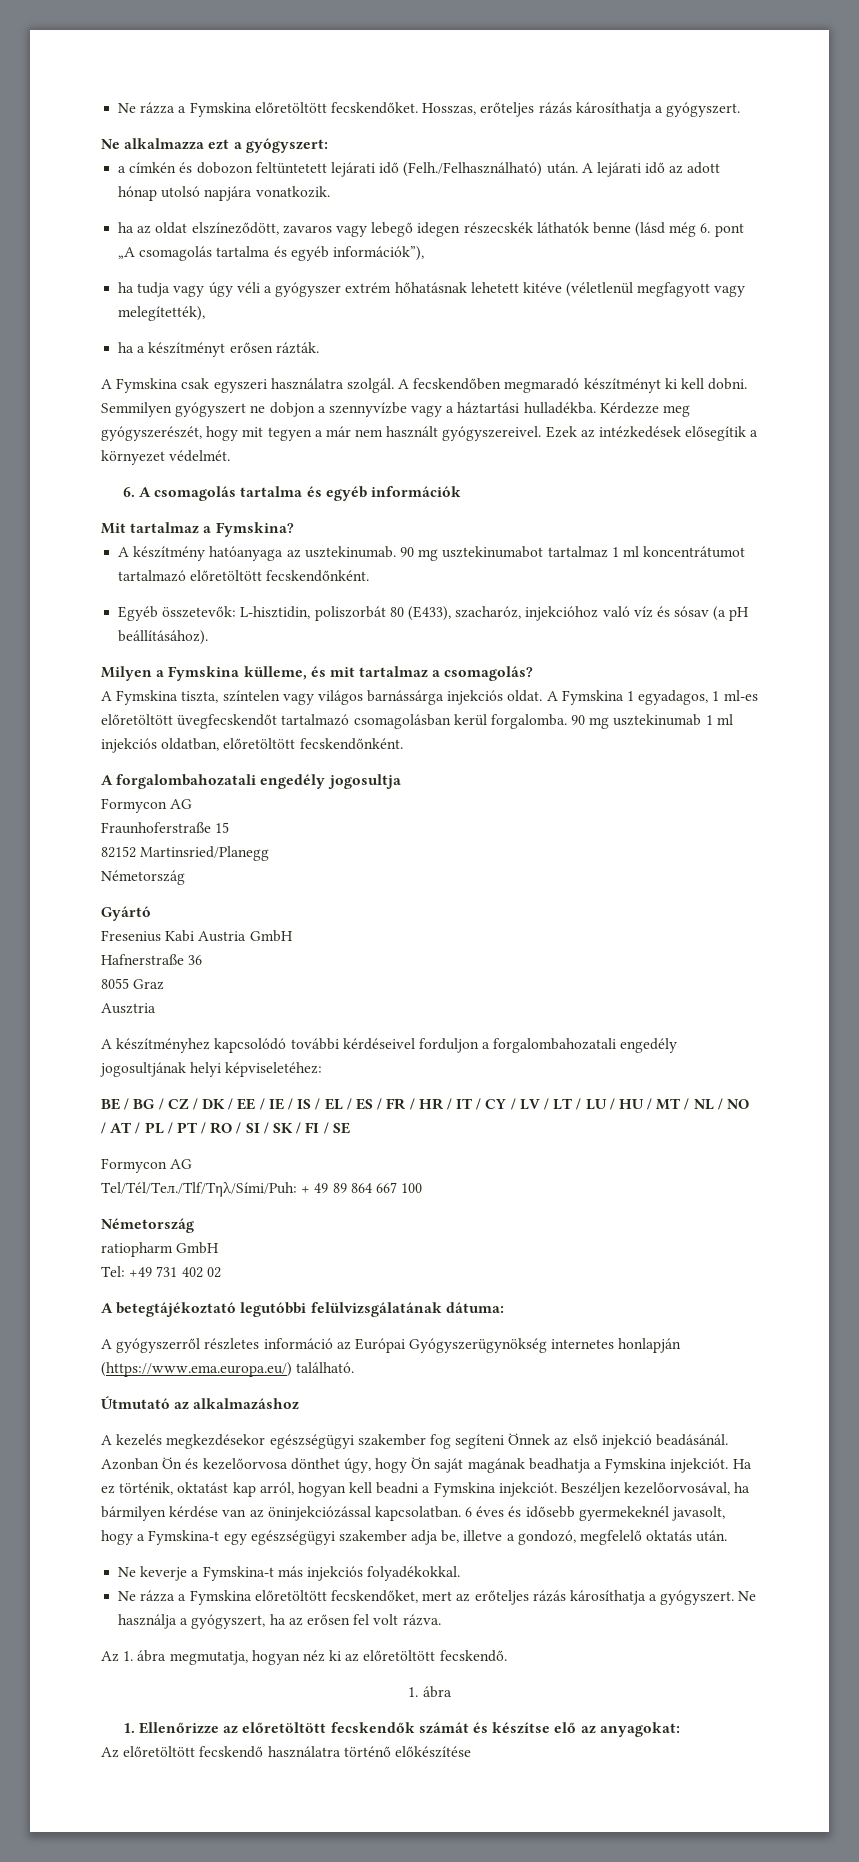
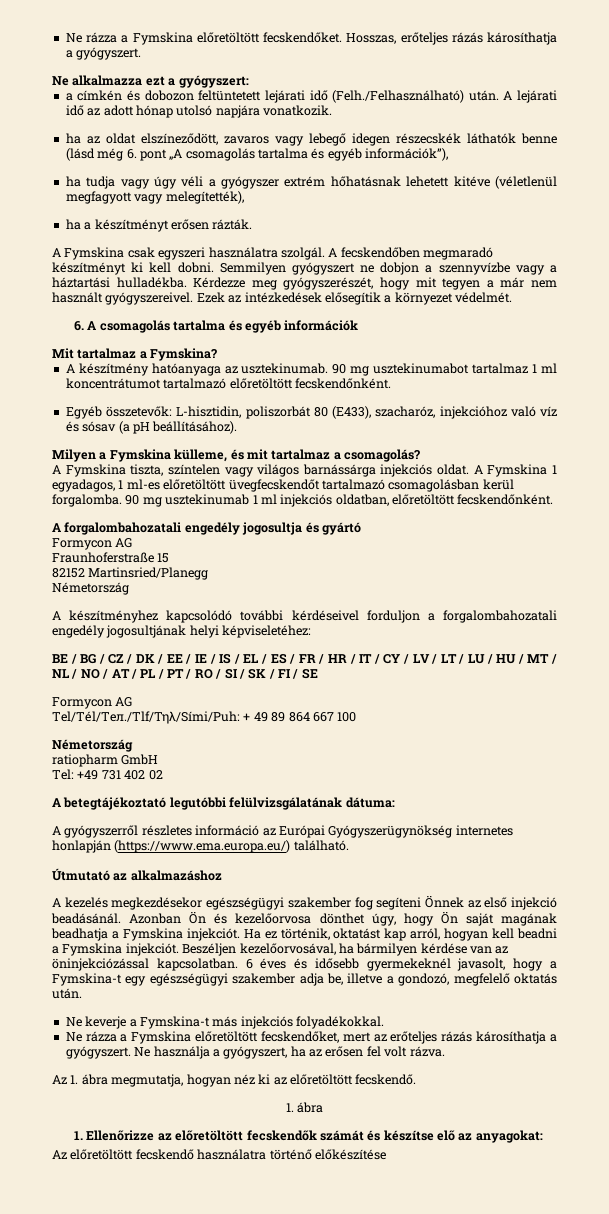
- A forgalombahozatali engedély jogosultja
+ A forgalombahozatali engedély jogosultja és gyártó
- Gyártó
- Fresenius Kabi Austria GmbH
- Hafnerstraße 36
- 8055 Graz
- Ausztria

